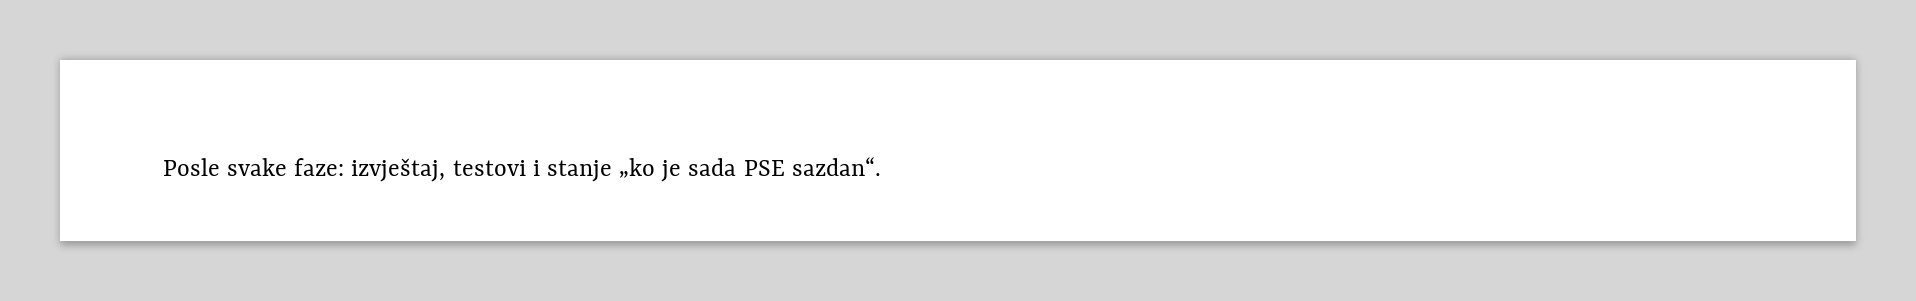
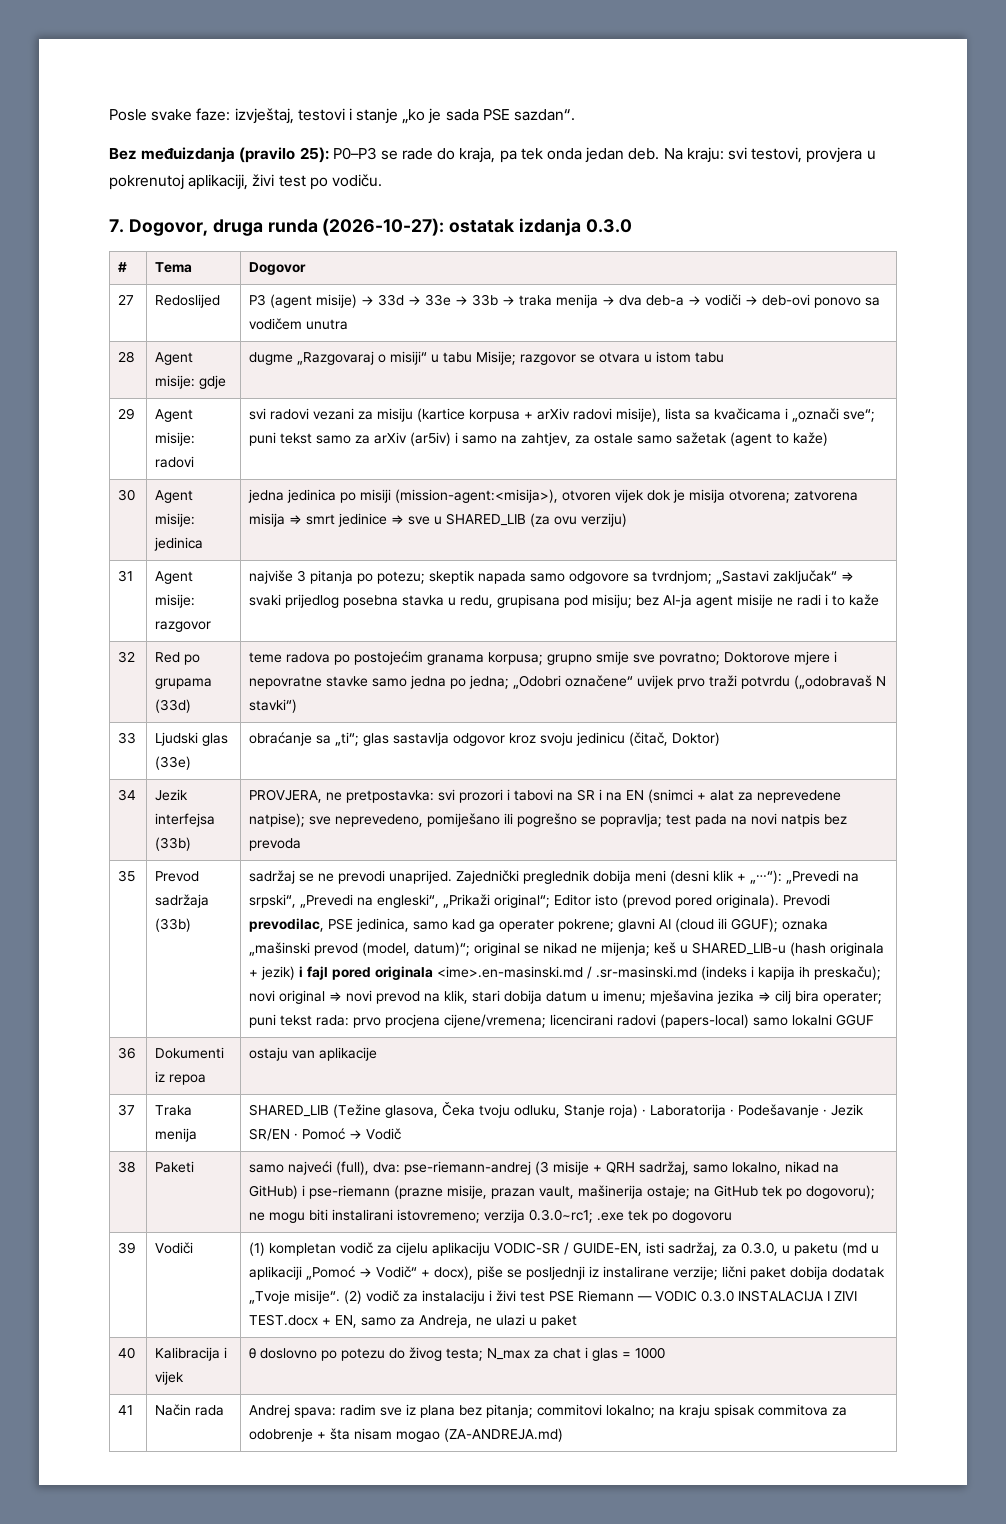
+ Bez međuizdanja (pravilo 25): P0–P3 se rade do kraja, pa tek onda jedan deb. Na kraju: svi testovi, provjera u pokrenutoj aplikaciji, živi test po vodiču.
+ 7. Dogovor, druga runda (2026-10-27): ostatak izdanja 0.3.0
+ # | Tema | Dogovor
+ 27 | Redoslijed | P3 (agent misije) → 33d → 33e → 33b → traka menija → dva deb-a → vodiči → deb-ovi ponovo sa vodičem unutra
+ 28 | Agent misije: gdje | dugme „Razgovaraj o misiji“ u tabu Misije; razgovor se otvara u istom tabu
+ 29 | Agent misije: radovi | svi radovi vezani za misiju (kartice korpusa + arXiv radovi misije), lista sa kvačicama i „označi sve“; puni tekst samo za arXiv (ar5iv) i samo na zahtjev, za ostale samo sažetak (agent to kaže)
+ 30 | Agent misije: jedinica | jedna jedinica po misiji (mission-agent:<misija>), otvoren vijek dok je misija otvorena; zatvorena misija ⇒ smrt jedinice ⇒ sve u SHARED_LIB (za ovu verziju)
+ 31 | Agent misije: razgovor | najviše 3 pitanja po potezu; skeptik napada samo odgovore sa tvrdnjom; „Sastavi zaključak“ ⇒ svaki prijedlog posebna stavka u redu, grupisana pod misiju; bez AI-ja agent misije ne radi i to kaže
+ 32 | Red po grupama (33d) | teme radova po postojećim granama korpusa; grupno smije sve povratno; Doktorove mjere i nepovratne stavke samo jedna po jedna; „Odobri označene“ uvijek prvo traži potvrdu („odobravaš N stavki“)
+ 33 | Ljudski glas (33e) | obraćanje sa „ti“; glas sastavlja odgovor kroz svoju jedinicu (čitač, Doktor)
+ 34 | Jezik interfejsa (33b) | PROVJERA, ne pretpostavka: svi prozori i tabovi na SR i na EN (snimci + alat za neprevedene natpise); sve neprevedeno, pomiješano ili pogrešno se popravlja; test pada na novi natpis bez prevoda
+ 35 | Prevod sadržaja (33b) | sadržaj se ne prevodi unaprijed. Zajednički preglednik dobija meni (desni klik + „⋯“): „Prevedi na srpski“, „Prevedi na engleski“, „Prikaži original“; Editor isto (prevod pored originala). Prevodi prevodilac, PSE jedinica, samo kad ga operater pokrene; glavni AI (cloud ili GGUF); oznaka „mašinski prevod (model, datum)“; original se nikad ne mijenja; keš u SHARED_LIB-u (hash originala + jezik) i fajl pored originala <ime>.en-masinski.md / .sr-masinski.md (indeks i kapija ih preskaču); novi original ⇒ novi prevod na klik, stari dobija datum u imenu; mješavina jezika ⇒ cilj bira operater; puni tekst rada: prvo procjena cijene/vremena; licencirani radovi (papers-local) samo lokalni GGUF
+ 36 | Dokumenti iz repoa | ostaju van aplikacije
+ 37 | Traka menija | SHARED_LIB (Težine glasova, Čeka tvoju odluku, Stanje roja) · Laboratorija · Podešavanje · Jezik SR/EN · Pomoć → Vodič
+ 38 | Paketi | samo najveći (full), dva: pse-riemann-andrej (3 misije + QRH sadržaj, samo lokalno, nikad na GitHub) i pse-riemann (prazne misije, prazan vault, mašinerija ostaje; na GitHub tek po dogovoru); ne mogu biti instalirani istovremeno; verzija 0.3.0~rc1; .exe tek po dogovoru
+ 39 | Vodiči | (1) kompletan vodič za cijelu aplikaciju VODIC-SR / GUIDE-EN, isti sadržaj, za 0.3.0, u paketu (md u aplikaciji „Pomoć → Vodič“ + docx), piše se posljednji iz instalirane verzije; lični paket dobija dodatak „Tvoje misije“. (2) vodič za instalaciju i živi test PSE Riemann — VODIC 0.3.0 INSTALACIJA I ZIVI TEST.docx + EN, samo za Andreja, ne ulazi u paket
+ 40 | Kalibracija i vijek | θ doslovno po potezu do živog testa; N_max za chat i glas = 1000
+ 41 | Način rada | Andrej spava: radim sve iz plana bez pitanja; commitovi lokalno; na kraju spisak commitova za odobrenje + šta nisam mogao (ZA-ANDREJA.md)

